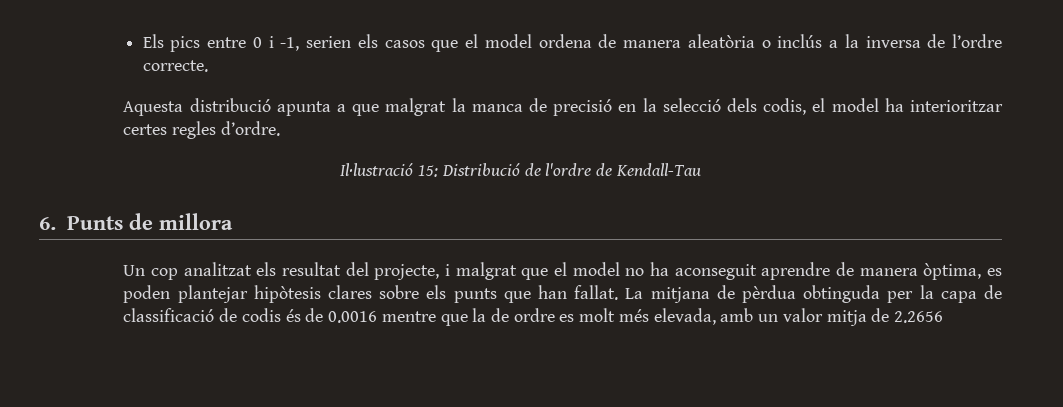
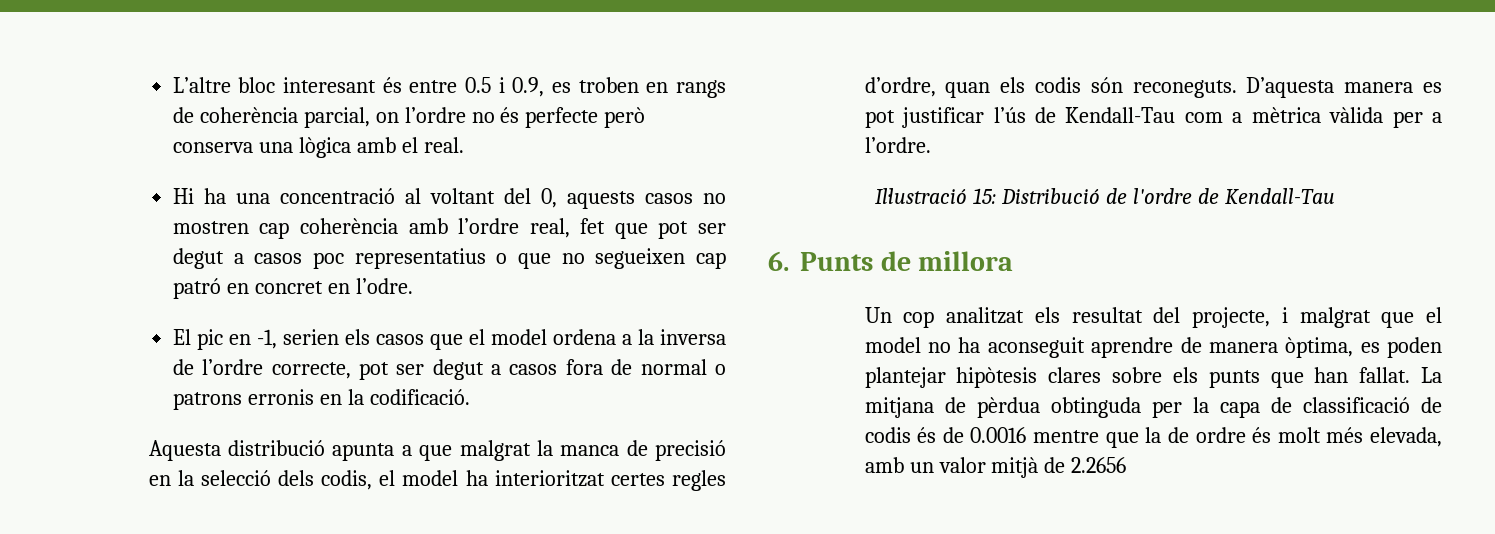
- Els pics entre 0 i -1, serien els casos que el model ordena de manera aleatòria o inclús a la inversa de l’ordre correcte.
+ L’altre bloc interesant és entre 0.5 i 0.9, es troben en rangs de coherència parcial, on l’ordre no és perfecte però conserva una lògica amb el real.
+ Hi ha una concentració al voltant del 0, aquests casos no mostren cap coherència amb l’ordre real, fet que pot ser degut a casos poc representatius o que no segueixen cap patró en concret en l’odre.
+ El pic en -1, serien els casos que el model ordena a la inversa de l’ordre correcte, pot ser degut a casos fora de normal o patrons erronis en la codificació.
- Aquesta distribució apunta a que malgrat la manca de precisió en la selecció dels codis, el model ha interioritzar certes regles d’ordre.
+ Aquesta distribució apunta a que malgrat la manca de precisió en la selecció dels codis, el model ha interioritzat certes regles d’ordre, quan els codis són reconeguts. D’aquesta manera es pot justificar l’ús de Kendall-Tau com a mètrica vàlida per a l’ordre.
- La mitjana de pèrdua obtinguda per la capa de classificació de codis és de 0.0016 mentre que la de ordre es molt més elevada, amb un valor mitja de 2.2656
+ La mitjana de pèrdua obtinguda per la capa de classificació de codis és de 0.0016 mentre que la de ordre és molt més elevada, amb un valor mitjà de 2.2656

